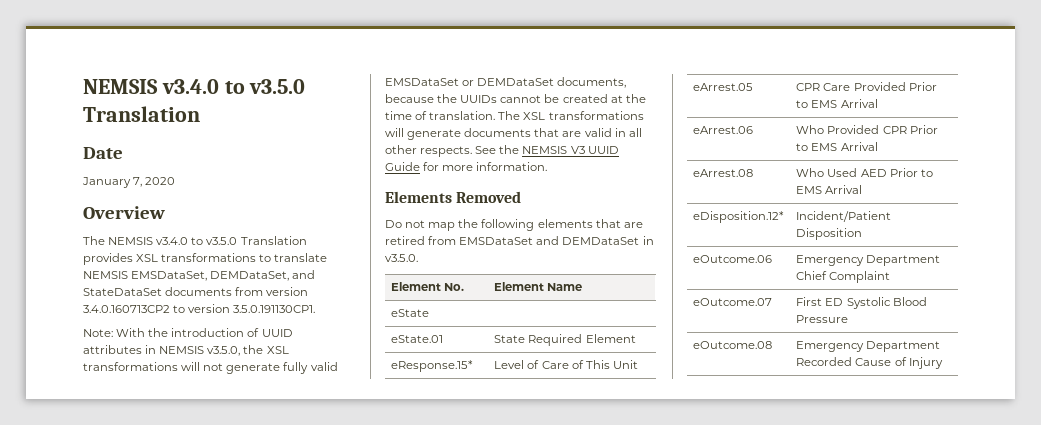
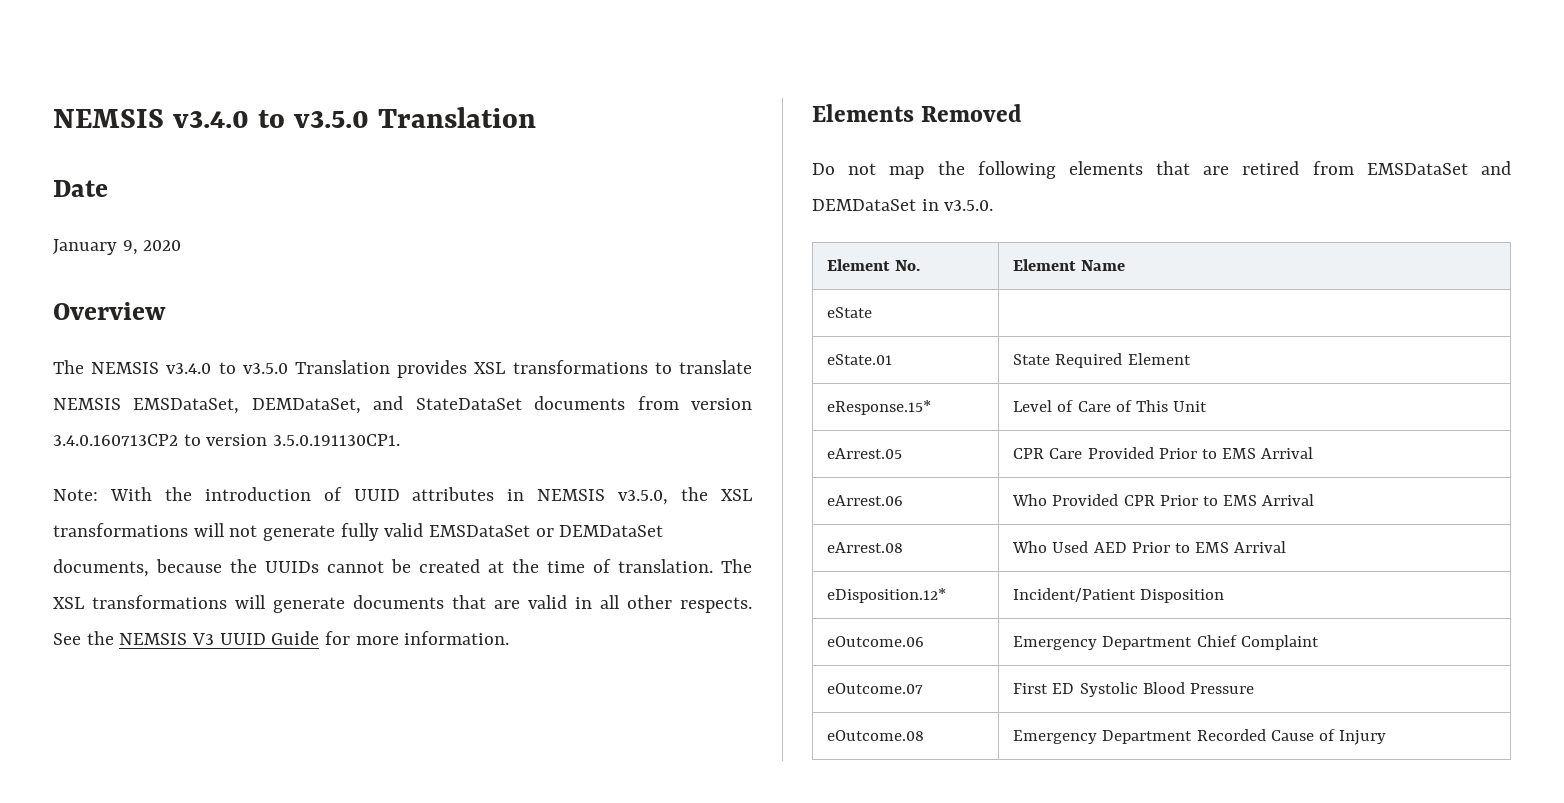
- January 7, 2020
+ January 9, 2020

